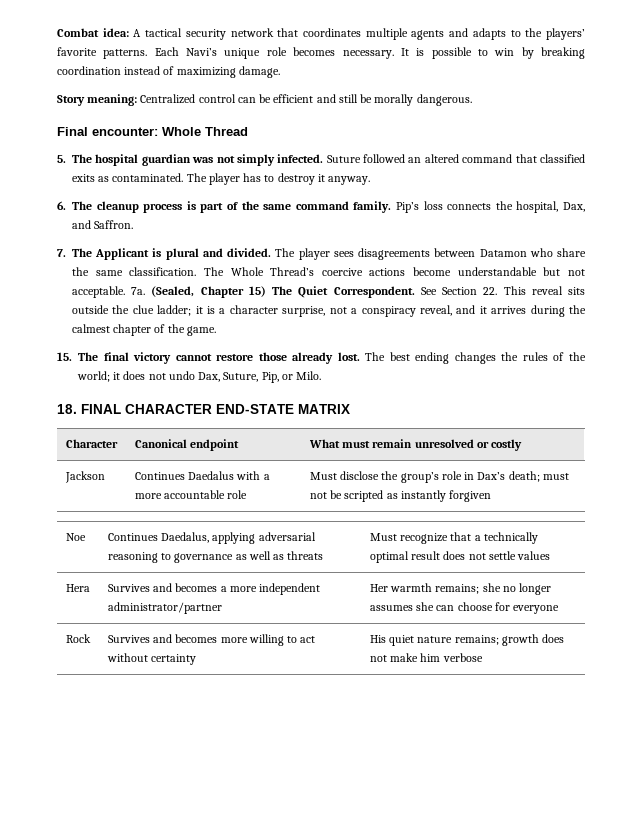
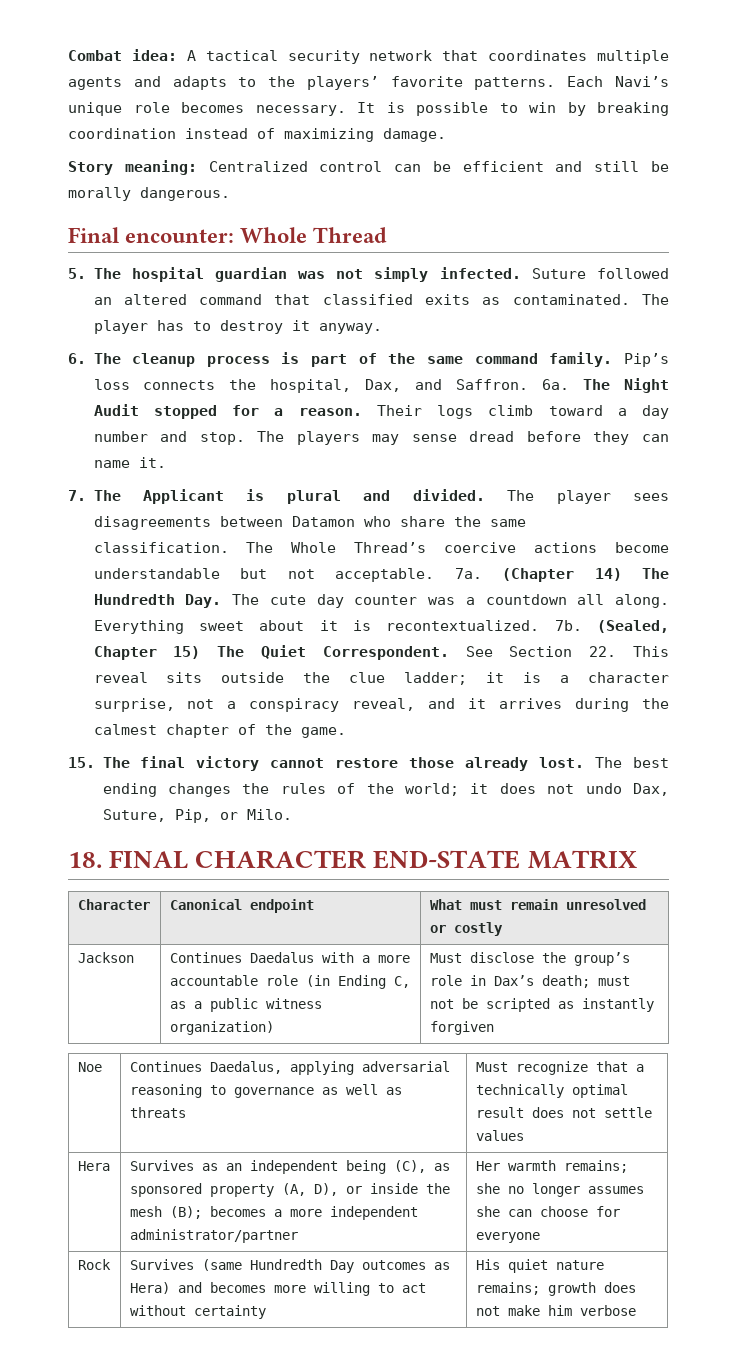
+ 6a. The Night Audit stopped for a reason. Their logs climb toward a day number and stop. The players may sense dread before they can name it.
+ (Chapter 14) The Hundredth Day. The cute day counter was a countdown all along. Everything sweet about it is recontextualized. 7b.
- Jackson | Continues Daedalus with a more accountable role | Must disclose the group’s role in Dax’s death; must not be scripted as instantly forgiven
+ Jackson | Continues Daedalus with a more accountable role (in Ending C, as a public witness organization) | Must disclose the group’s role in Dax’s death; must not be scripted as instantly forgiven
- Hera | Survives and becomes a more independent administrator/partner | Her warmth remains; she no longer assumes she can choose for everyone
+ Hera | Survives as an independent being (C), as sponsored property (A, D), or inside the mesh (B); becomes a more independent administrator/partner | Her warmth remains; she no longer assumes she can choose for everyone
- Rock | Survives and becomes more willing to act without certainty | His quiet nature remains; growth does not make him verbose
+ Rock | Survives (same Hundredth Day outcomes as Hera) and becomes more willing to act without certainty | His quiet nature remains; growth does not make him verbose

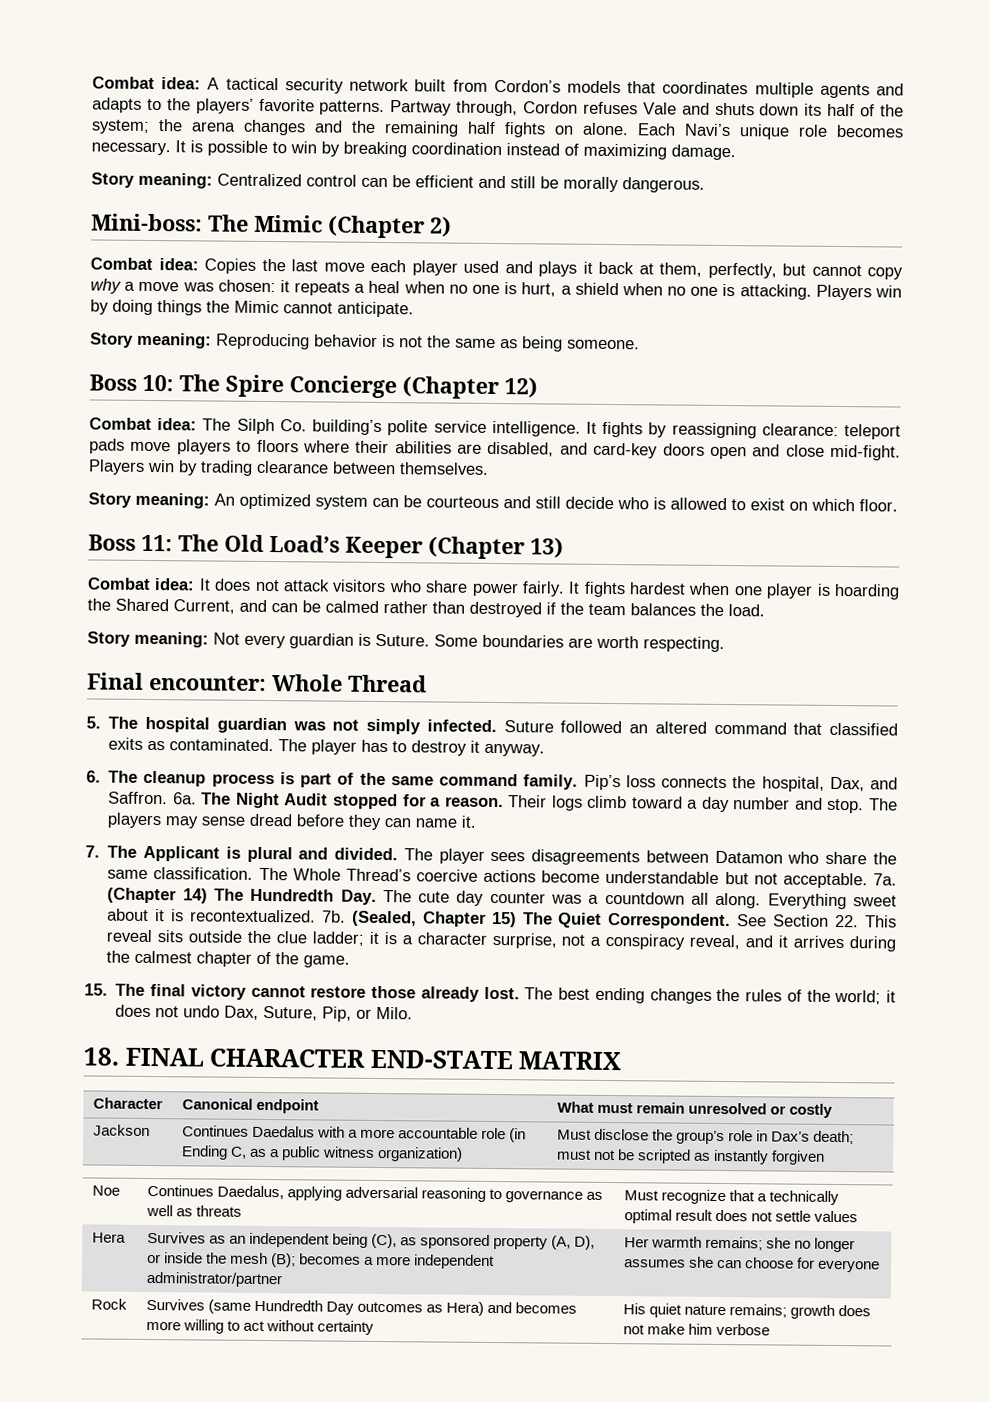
- Combat idea: A tactical security network that coordinates multiple agents and adapts to the players’ favorite patterns.
+ Combat idea: A tactical security network built from Cordon’s models that coordinates multiple agents and adapts to the players’ favorite patterns.
+ Partway through, Cordon refuses Vale and shuts down its half of the system; the arena changes and the remaining half fights on alone.
+ Mini-boss: The Mimic (Chapter 2)
+ Combat idea: Copies the last move each player used and plays it back at them, perfectly, but cannot copy why a move was chosen: it repeats a heal when no one is hurt, a shield when no one is attacking. Players win by doing things the Mimic cannot anticipate.
+ Story meaning: Reproducing behavior is not the same as being someone.
+ Boss 10: The Spire Concierge (Chapter 12)
+ Combat idea: The Silph Co. building’s polite service intelligence. It fights by reassigning clearance: teleport pads move players to floors where their abilities are disabled, and card-key doors open and close mid-fight. Players win by trading clearance between themselves.
+ Story meaning: An optimized system can be courteous and still decide who is allowed to exist on which floor.
+ Boss 11: The Old Load’s Keeper (Chapter 13)
+ Combat idea: It does not attack visitors who share power fairly. It fights hardest when one player is hoarding the Shared Current, and can be calmed rather than destroyed if the team balances the load.
+ Story meaning: Not every guardian is Suture. Some boundaries are worth respecting.

